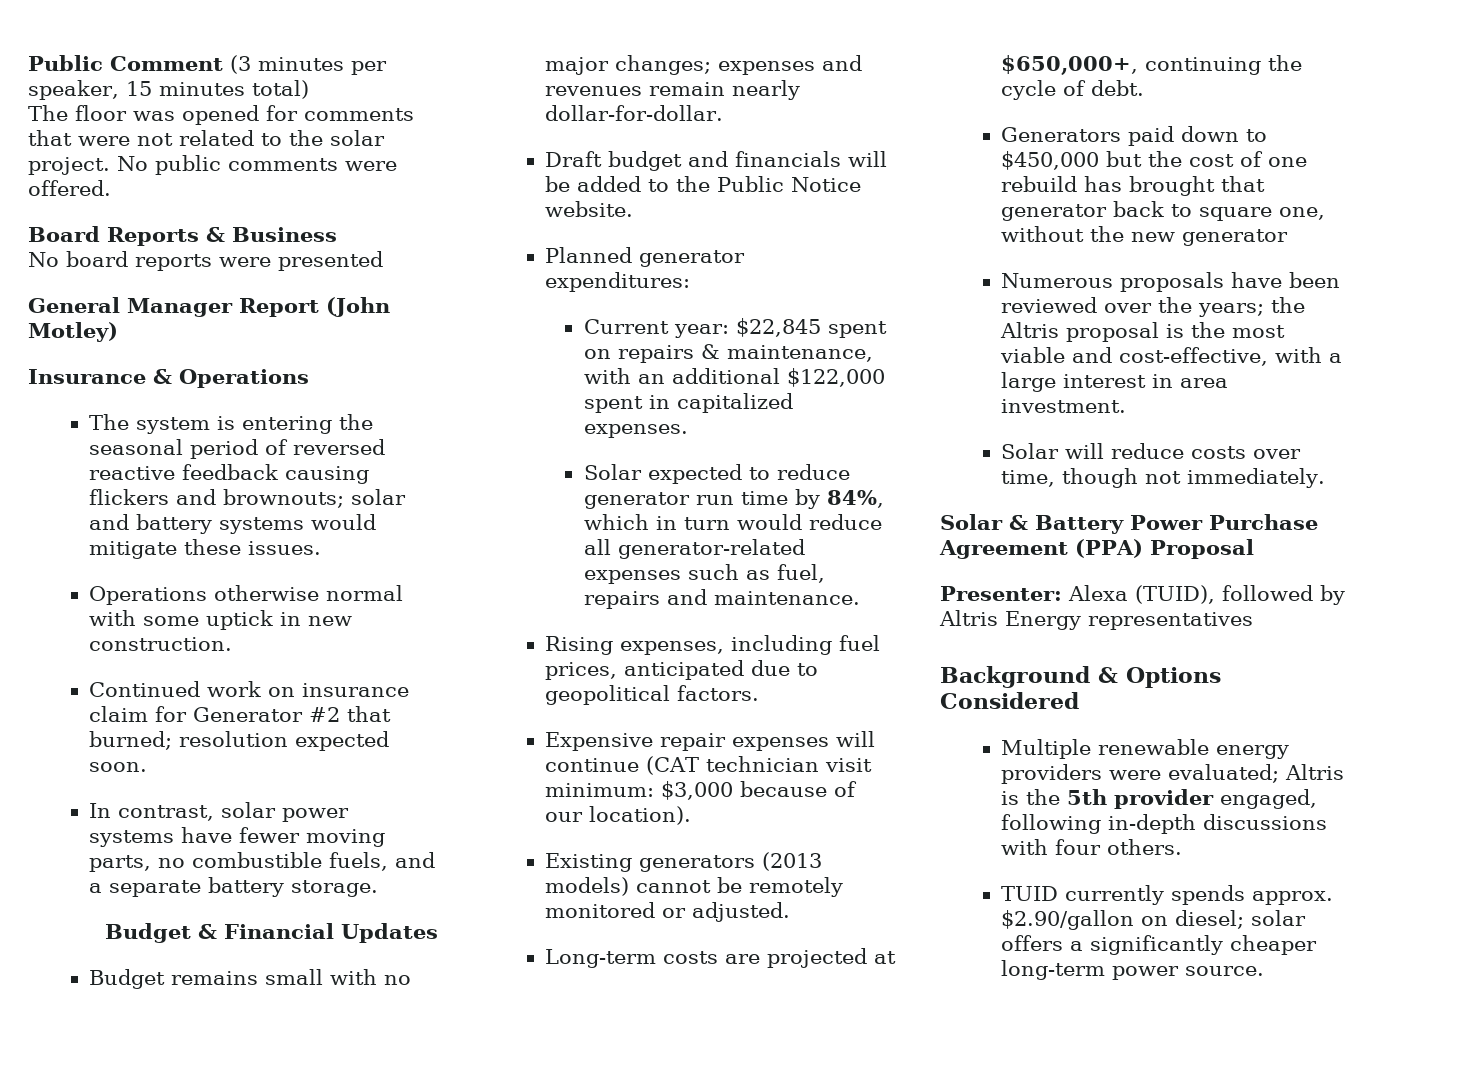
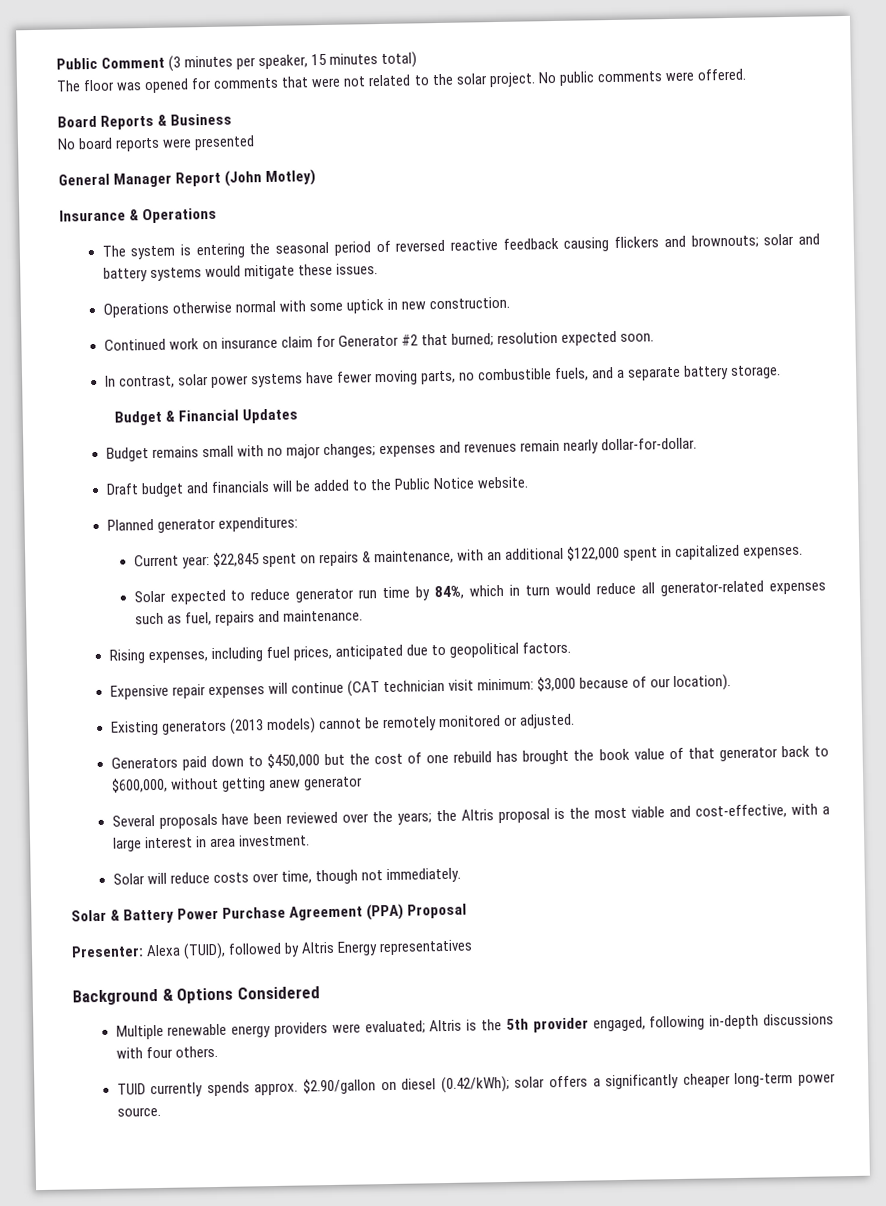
- Long-term costs are projected at $650,000+, continuing the cycle of debt.
- Generators paid down to $450,000 but the cost of one rebuild has brought that generator back to square one, without the new generator
+ Generators paid down to $450,000 but the cost of one rebuild has brought the book value of that generator back to $600,000, without getting anew generator
- Numerous proposals have been reviewed over the years; the Altris proposal is the most viable and cost-effective, with a large interest in area investment.
+ Several proposals have been reviewed over the years; the Altris proposal is the most viable and cost-effective, with a large interest in area investment.
- TUID currently spends approx. $2.90/gallon on diesel; solar offers a significantly cheaper long-term power source.
+ TUID currently spends approx. $2.90/gallon on diesel (0.42/kWh); solar offers a significantly cheaper long-term power source.

